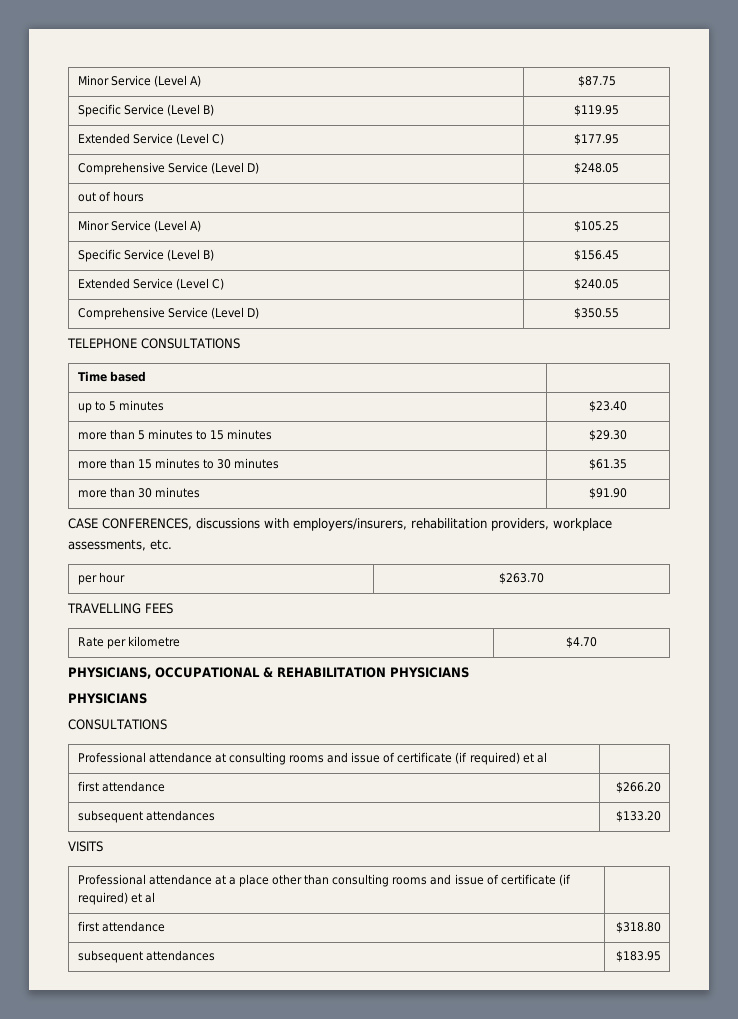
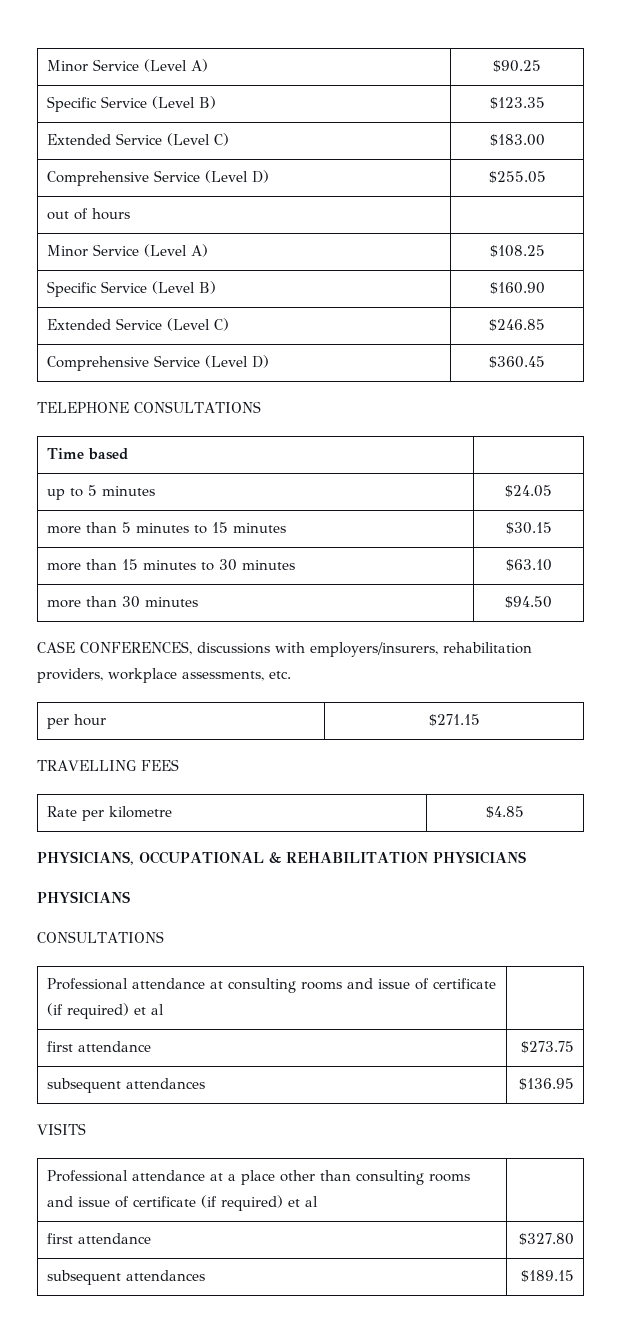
- Minor Service (Level A) | $87.75
- Specific Service (Level B) | $119.95
- Extended Service (Level C) | $177.95
- Comprehensive Service (Level D) | $248.05
+ Minor Service (Level A) | $90.25
+ Specific Service (Level B) | $123.35
+ Extended Service (Level C) | $183.00
+ Comprehensive Service (Level D) | $255.05
- Minor Service (Level A) | $105.25
- Specific Service (Level B) | $156.45
- Extended Service (Level C) | $240.05
- Comprehensive Service (Level D) | $350.55
+ Minor Service (Level A) | $108.25
+ Specific Service (Level B) | $160.90
+ Extended Service (Level C) | $246.85
+ Comprehensive Service (Level D) | $360.45
- up to 5 minutes | $23.40
+ up to 5 minutes | $24.05
- more than 5 minutes to 15 minutes | $29.30
+ more than 5 minutes to 15 minutes | $30.15
- more than 15 minutes to 30 minutes | $61.35
+ more than 15 minutes to 30 minutes | $63.10
- more than 30 minutes | $91.90
+ more than 30 minutes | $94.50
- per hour | $263.70
+ per hour | $271.15
- Rate per kilometre | $4.70
+ Rate per kilometre | $4.85
- first attendance | $266.20
- subsequent attendances | $133.20
+ first attendance | $273.75
+ subsequent attendances | $136.95
- first attendance | $318.80
- subsequent attendances | $183.95
+ first attendance | $327.80
+ subsequent attendances | $189.15

